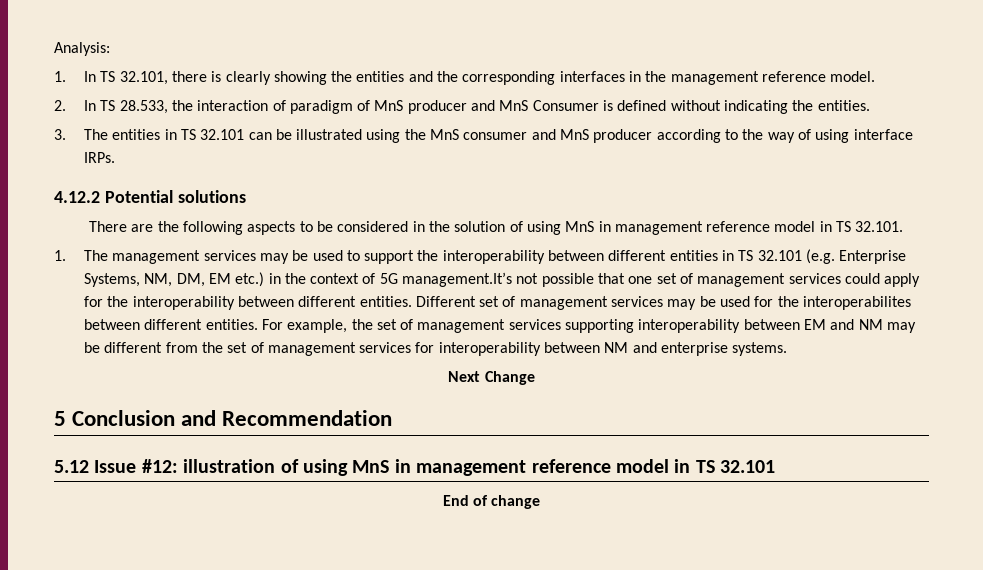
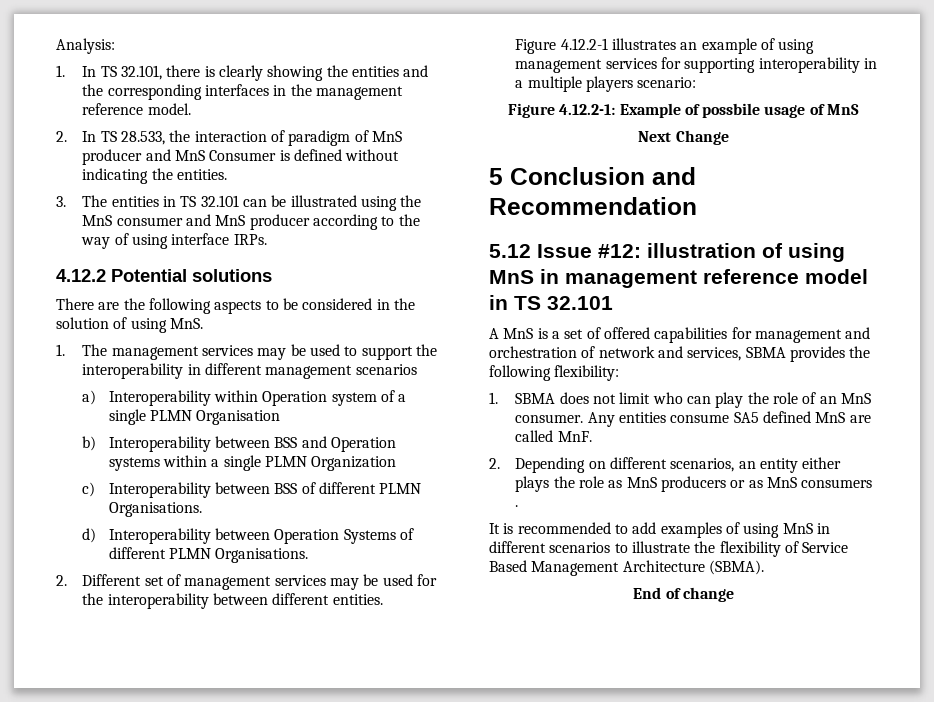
- There are the following aspects to be considered in the solution of using MnS in management reference model in TS 32.101.
+ There are the following aspects to be considered in the solution of using MnS.
- 1. The management services may be used to support the interoperability between different entities in TS 32.101 (e.g. Enterprise Systems, NM, DM, EM etc.) in the context of 5G management.It’s not possible that one set of management services could apply for the interoperability between different entities. Different set of management services may be used for the interoperabilites between different entities. For example, the set of management services supporting interoperability between EM and NM may be different from the set of management services for interoperability between NM and enterprise systems.
+ 1. The management services may be used to support the interoperability in different management scenarios
+ a) Interoperability within Operation system of a single PLMN Organisation
+ b) Interoperability between BSS and Operation systems within a single PLMN Organization
+ c) Interoperability between BSS of different PLMN Organisations.
+ d) Interoperability between Operation Systems of different PLMN Organisations.
+ 2. Different set of management services may be used for the interoperability between different entities.
+ Figure 4.12.2-1 illustrates an example of using management services for supporting interoperability in a multiple players scenario:
+ Figure 4.12.2-1: Example of possbile usage of MnS
+ A MnS is a set of offered capabilities for management and orchestration of network and services, SBMA provides the following flexibility:
+ 1. SBMA does not limit who can play the role of an MnS consumer. Any entities consume SA5 defined MnS are called MnF.
+ 2. Depending on different scenarios, an entity either plays the role as MnS producers or as MnS consumers .
+ It is recommended to add examples of using MnS in different scenarios to illustrate the flexibility of Service Based Management Architecture (SBMA).

